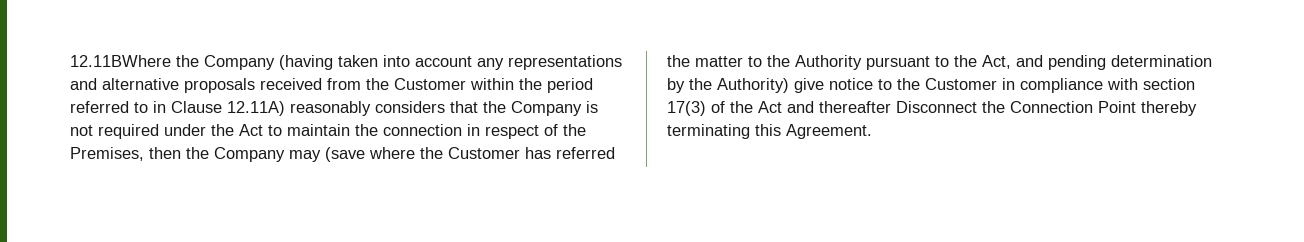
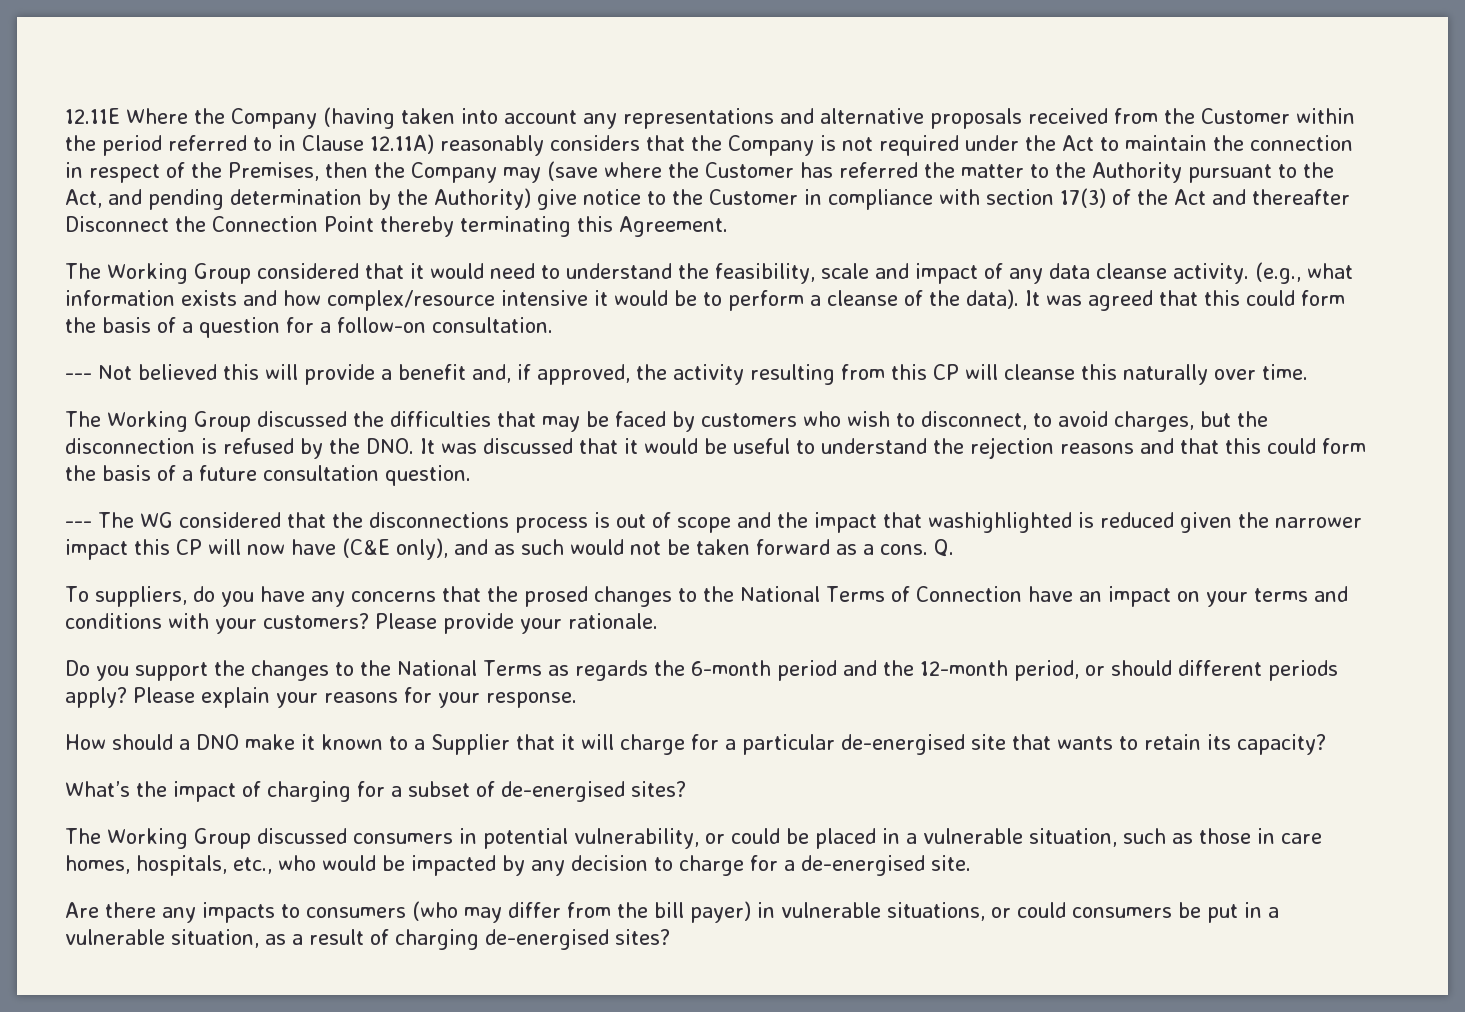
- 12.11BWhere the Company (having taken into account any representations and alternative proposals received from the Customer within the period referred to in Clause 12.11A) reasonably considers that the Company is not required under the Act to maintain the connection in respect of the Premises, then the Company may (save where the Customer has referred the matter to the Authority pursuant to the Act, and pending determination by the Authority) give notice to the Customer in compliance with section 17(3) of the Act and thereafter Disconnect the Connection Point thereby terminating this Agreement.
+ 12.11E Where the Company (having taken into account any representations and alternative proposals received from the Customer within the period referred to in Clause 12.11A) reasonably considers that the Company is not required under the Act to maintain the connection in respect of the Premises, then the Company may (save where the Customer has referred the matter to the Authority pursuant to the Act, and pending determination by the Authority) give notice to the Customer in compliance with section 17(3) of the Act and thereafter Disconnect the Connection Point thereby terminating this Agreement.
+ The Working Group considered that it would need to understand the feasibility, scale and impact of any data cleanse activity. (e.g., what information exists and how complex/resource intensive it would be to perform a cleanse of the data). It was agreed that this could form the basis of a question for a follow-on consultation.
+ --- Not believed this will provide a benefit and, if approved, the activity resulting from this CP will cleanse this naturally over time.
+ The Working Group discussed the difficulties that may be faced by customers who wish to disconnect, to avoid charges, but the disconnection is refused by the DNO. It was discussed that it would be useful to understand the rejection reasons and that this could form the basis of a future consultation question.
+ --- The WG considered that the disconnections process is out of scope and the impact that washighlighted is reduced given the narrower impact this CP will now have (C&E only), and as such would not be taken forward as a cons. Q.
+ To suppliers, do you have any concerns that the prosed changes to the National Terms of Connection have an impact on your terms and conditions with your customers? Please provide your rationale.
+ Do you support the changes to the National Terms as regards the 6-month period and the 12-month period, or should different periods apply? Please explain your reasons for your response.
+ How should a DNO make it known to a Supplier that it will charge for a particular de-energised site that wants to retain its capacity?
+ What’s the impact of charging for a subset of de-energised sites?
+ The Working Group discussed consumers in potential vulnerability, or could be placed in a vulnerable situation, such as those in care homes, hospitals, etc., who would be impacted by any decision to charge for a de-energised site.
+ Are there any impacts to consumers (who may differ from the bill payer) in vulnerable situations, or could consumers be put in a vulnerable situation, as a result of charging de-energised sites?

